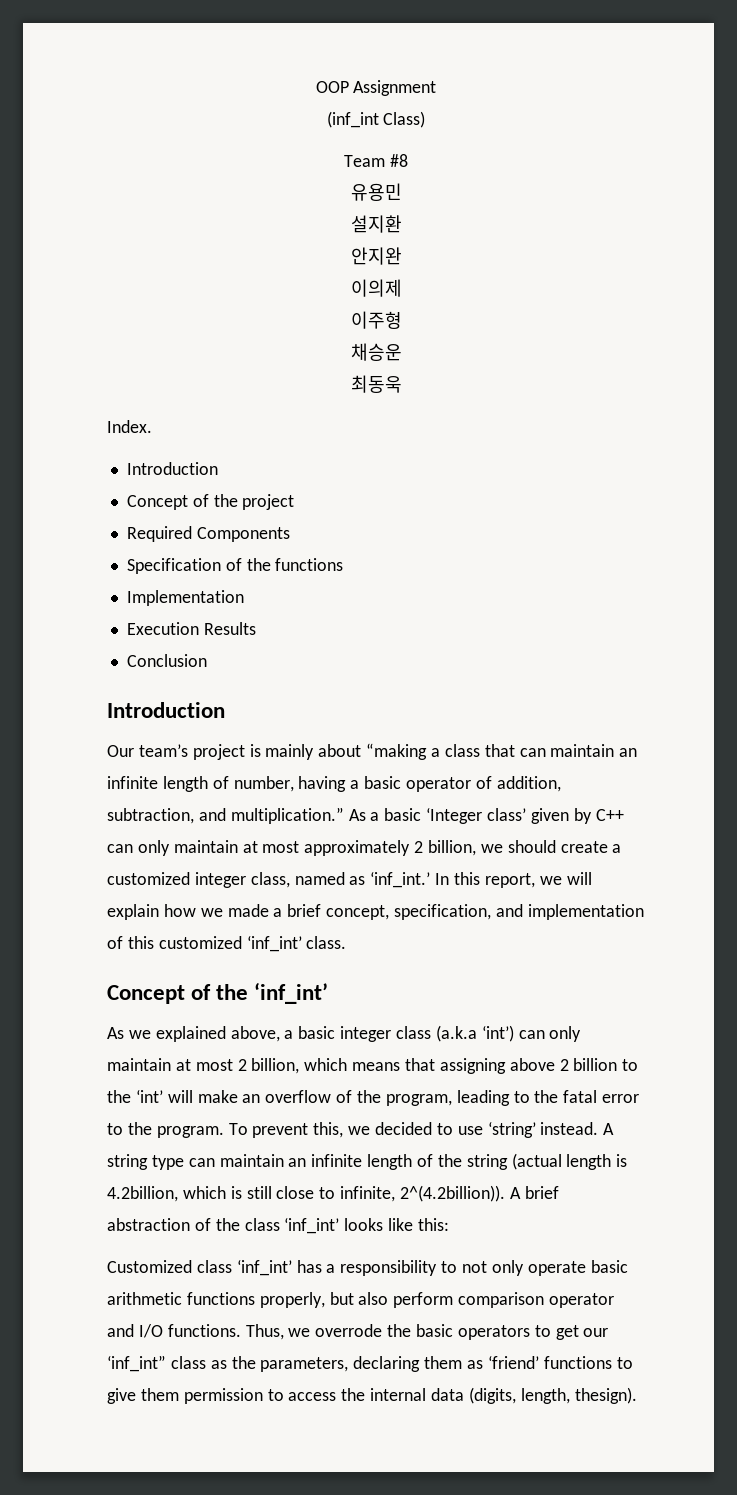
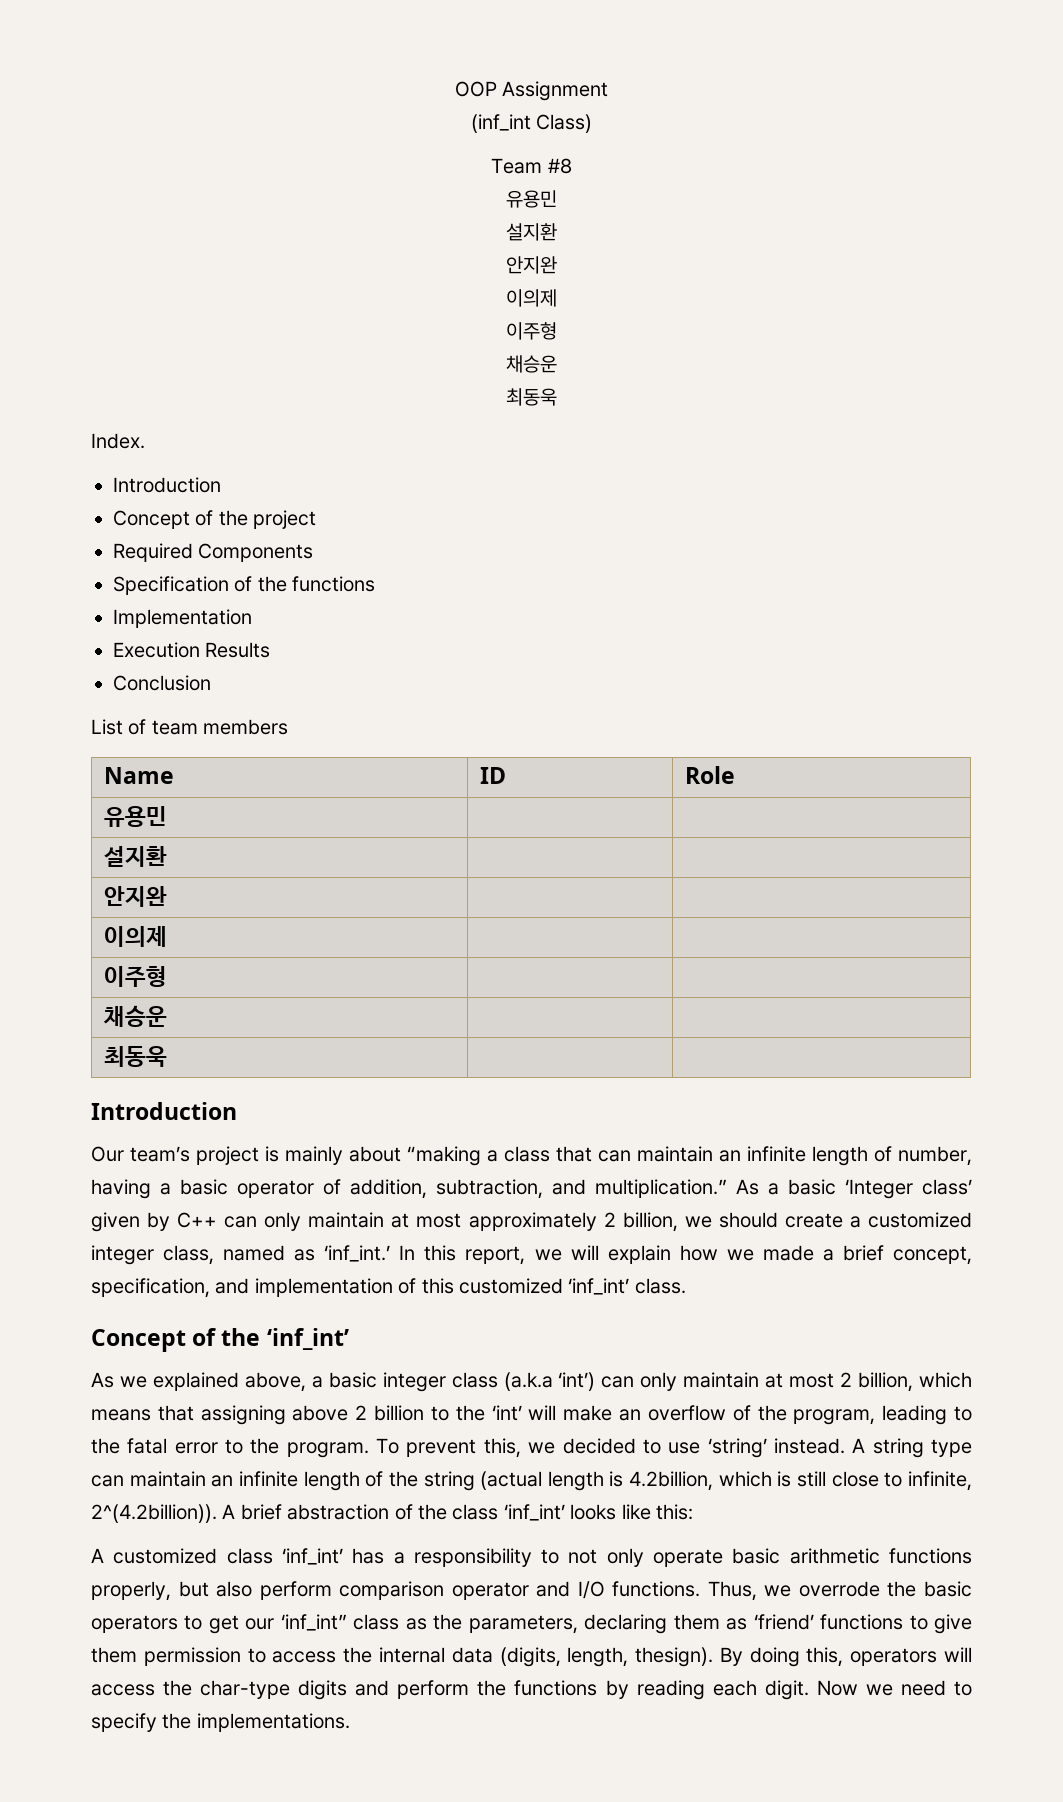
+ List of team members
+ Name | ID | Role
+ 유용민 | |
+ 설지환 | |
+ 안지완 | |
+ 이의제 | |
+ 이주형 | |
+ 채승운 | |
+ 최동욱 | |
- Customized class ‘inf_int’ has a responsibility to not only operate basic arithmetic functions properly, but also perform comparison operator and I/O functions.
+ A customized class ‘inf_int’ has a responsibility to not only operate basic arithmetic functions properly, but also perform comparison operator and I/O functions.
+ By doing this, operators will access the char-type digits and perform the functions by reading each digit. Now we need to specify the implementations.

